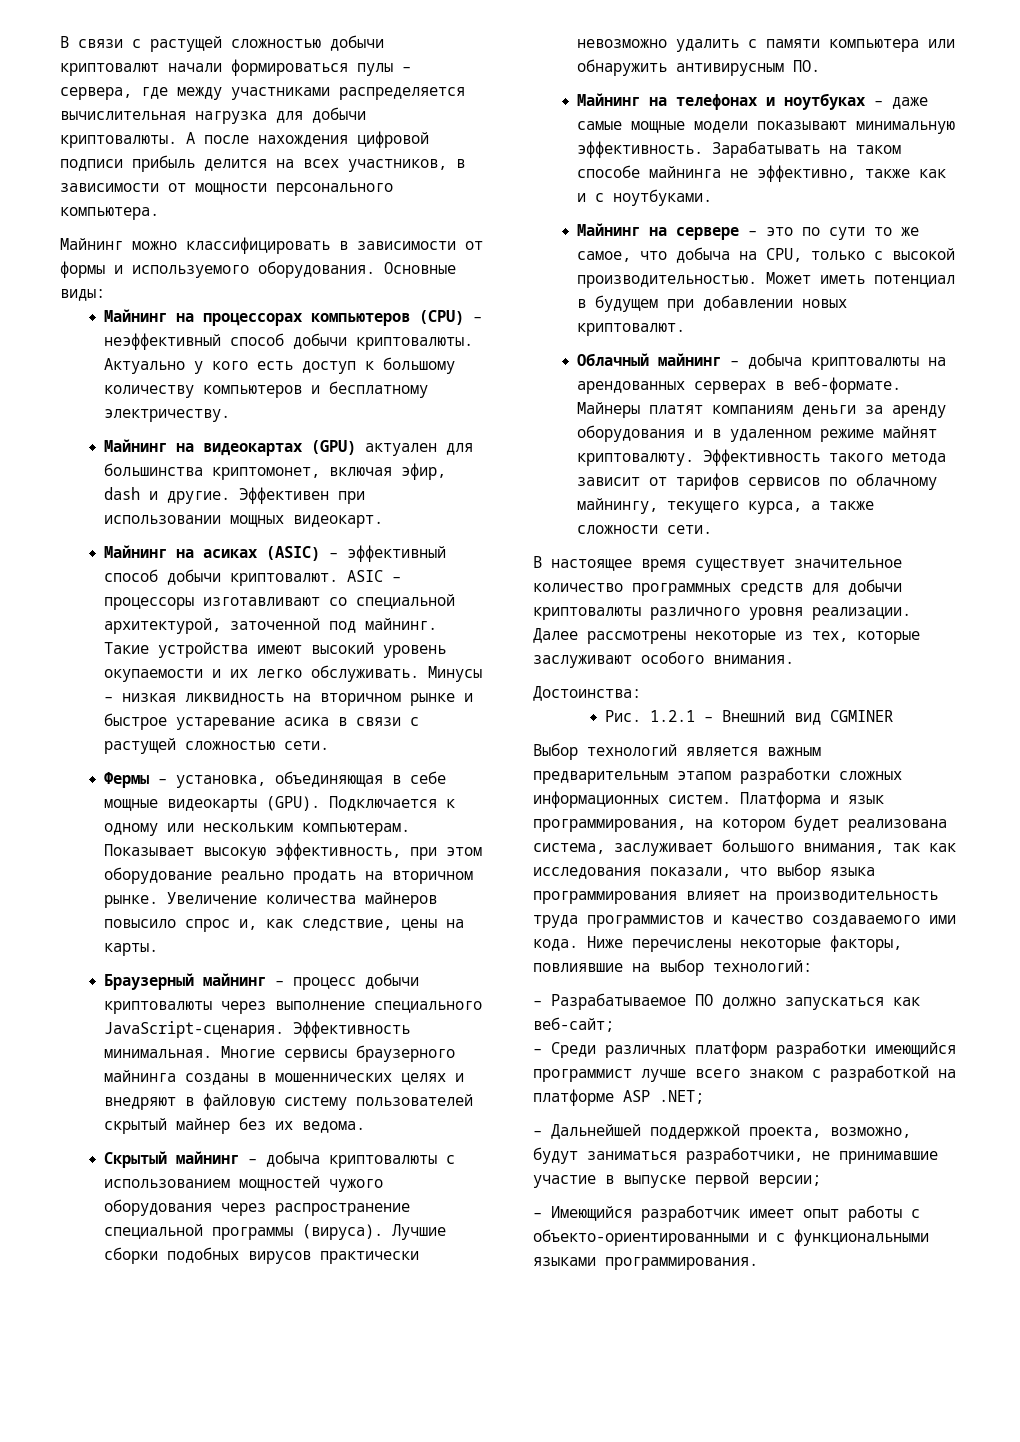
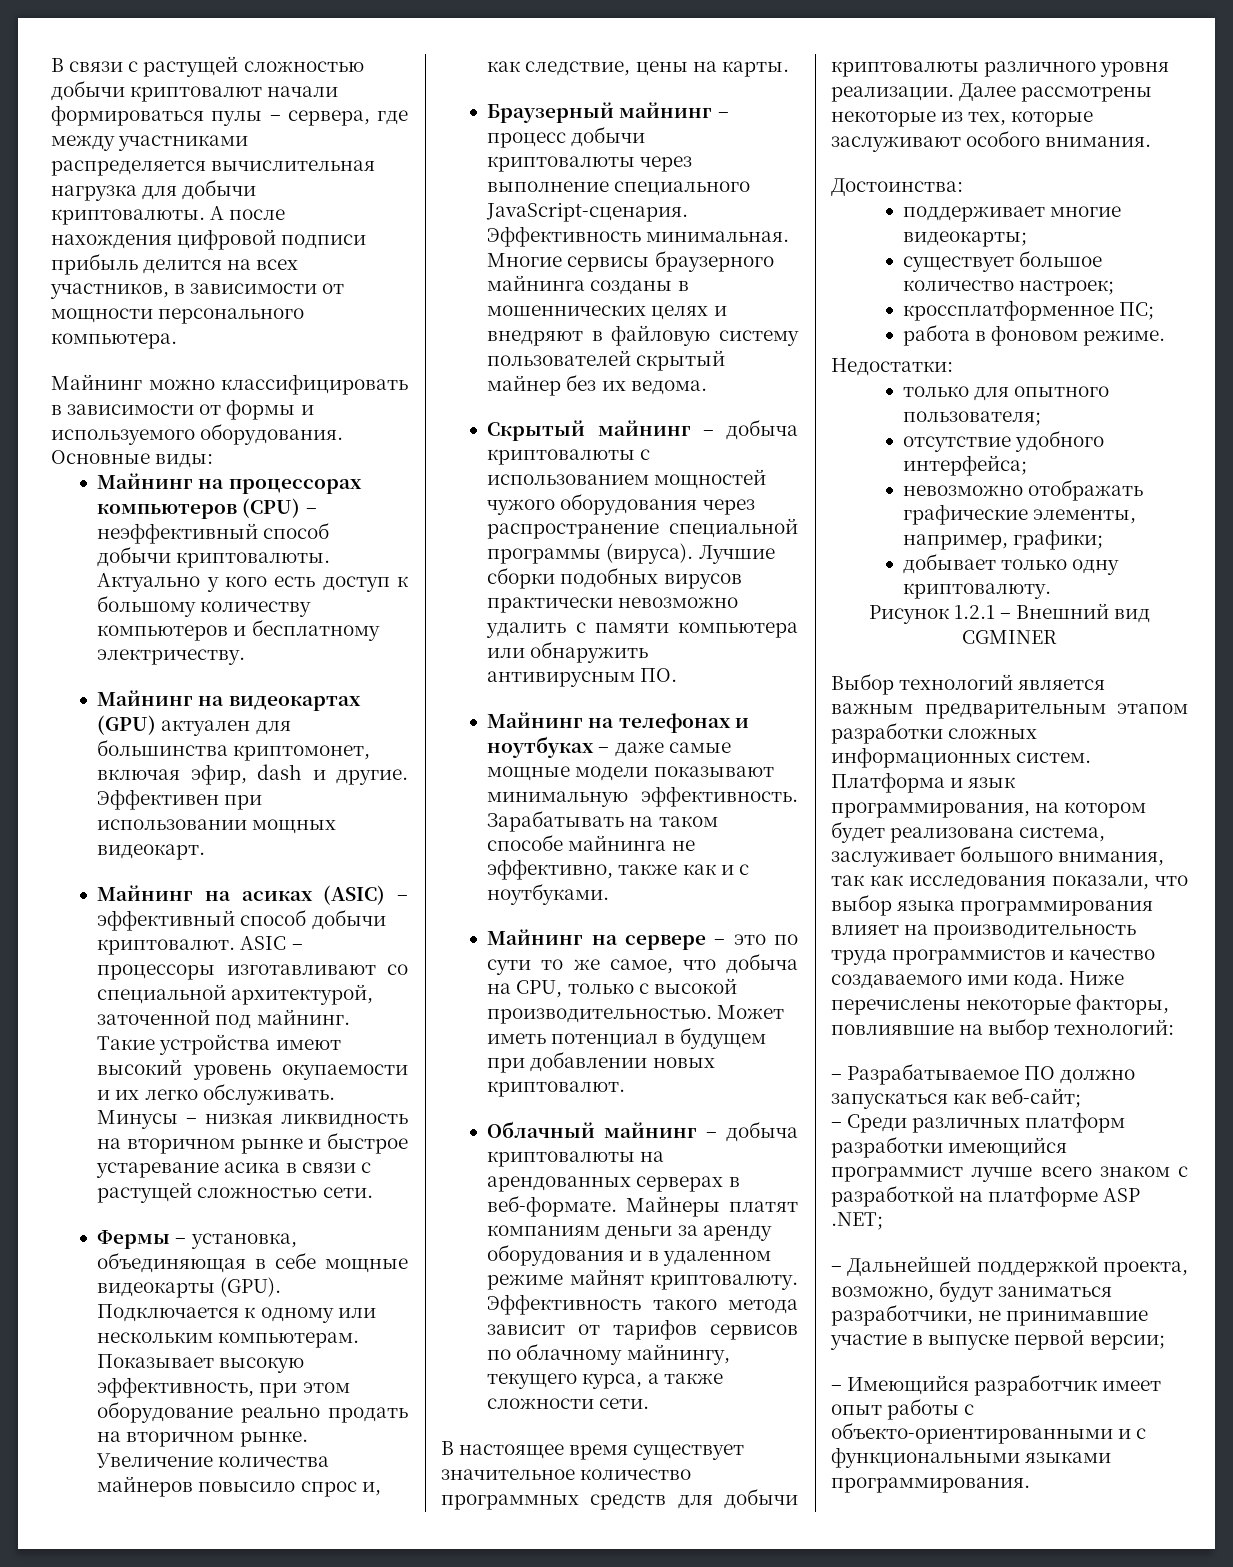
- Рис. 1.2.1 – Внешний вид CGMINER
+ поддерживает многие видеокарты;
+ существует большое количество настроек;
+ кроссплатформенное ПС;
+ работа в фоновом режиме.
+ Недостатки:
+ только для опытного пользователя;
+ отсутствие удобного интерфейса;
+ невозможно отображать графические элементы, например, графики;
+ добывает только одну криптовалюту.
+ Рисунок 1.2.1 – Внешний вид CGMINER

